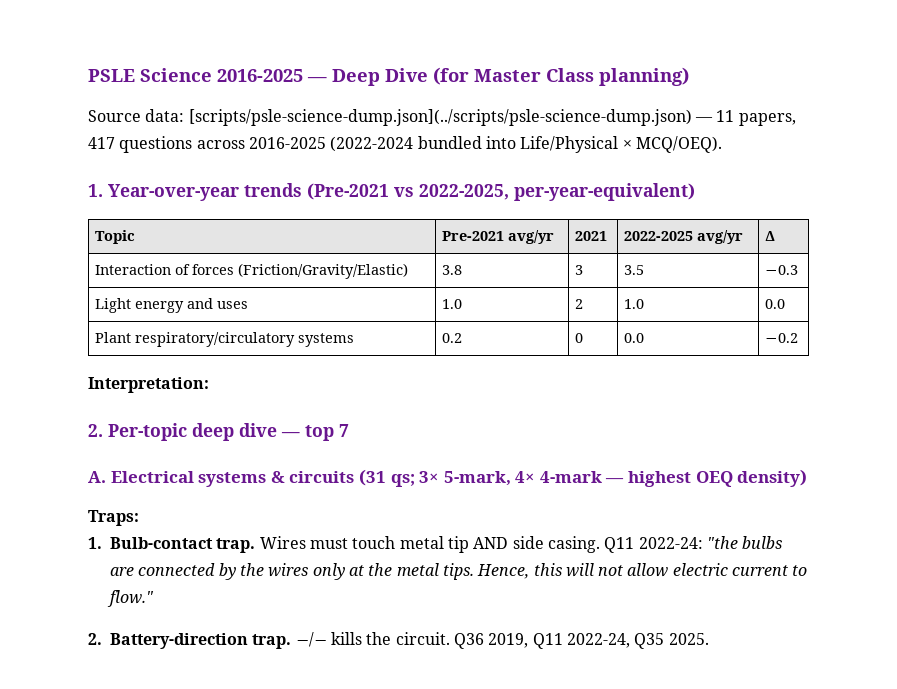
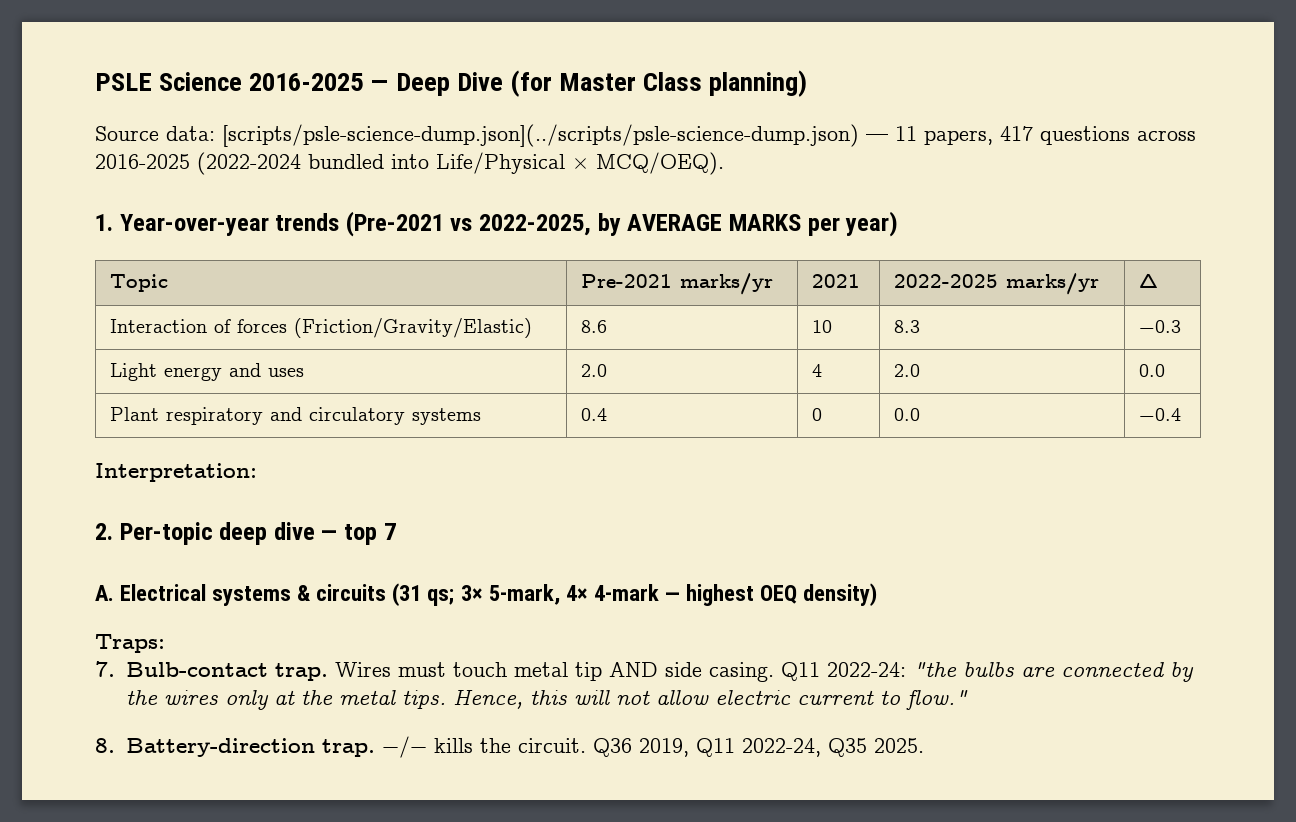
- 1. Year-over-year trends (Pre-2021 vs 2022-2025, per-year-equivalent)
+ 1. Year-over-year trends (Pre-2021 vs 2022-2025, by AVERAGE MARKS per year)
- Topic | Pre-2021 avg/yr | 2021 | 2022-2025 avg/yr | Δ
+ Topic | Pre-2021 marks/yr | 2021 | 2022-2025 marks/yr | Δ
- Interaction of forces (Friction/Gravity/Elastic) | 3.8 | 3 | 3.5 | −0.3
+ Interaction of forces (Friction/Gravity/Elastic) | 8.6 | 10 | 8.3 | −0.3
- Light energy and uses | 1.0 | 2 | 1.0 | 0.0
+ Light energy and uses | 2.0 | 4 | 2.0 | 0.0
- Plant respiratory/circulatory systems | 0.2 | 0 | 0.0 | −0.2
+ Plant respiratory and circulatory systems | 0.4 | 0 | 0.0 | −0.4
- 1. Bulb-contact trap.
+ 7. Bulb-contact trap.
- 2. Battery-direction trap.
+ 8. Battery-direction trap.

